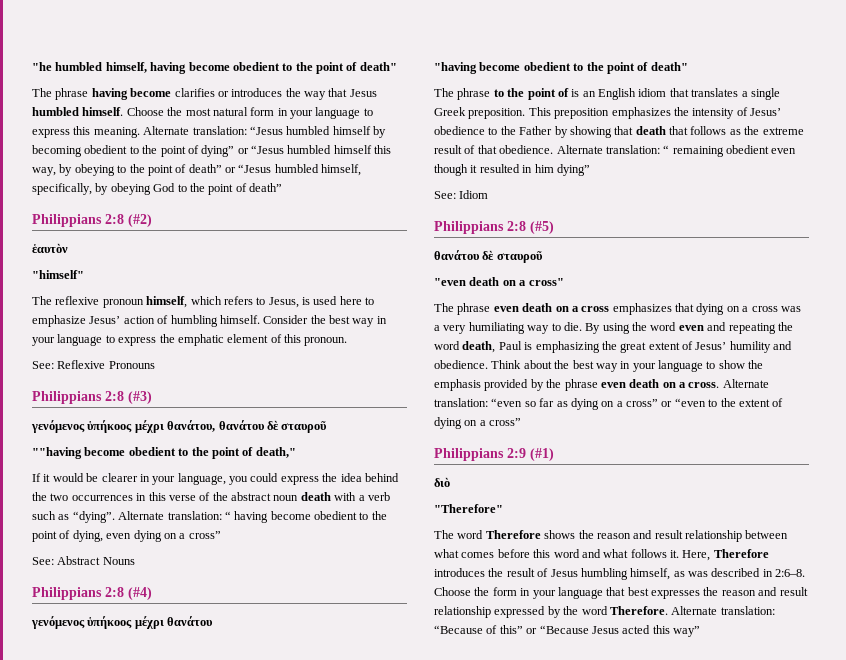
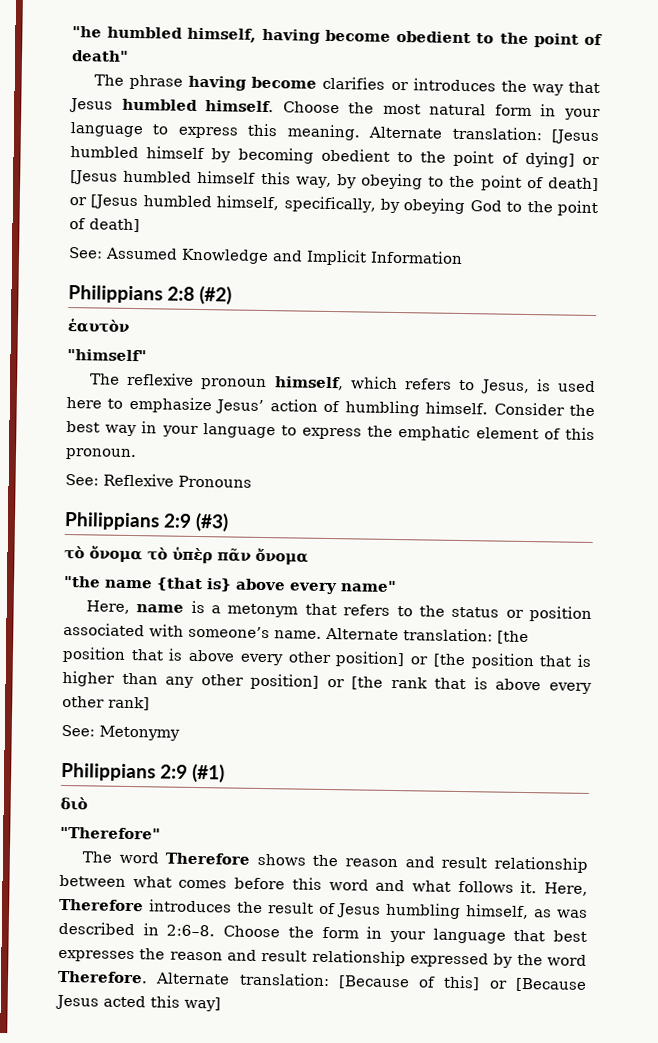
- Alternate translation: “Jesus humbled himself by becoming obedient to the point of dying” or “Jesus humbled himself this way, by obeying to the point of death” or “Jesus humbled himself, specifically, by obeying God to the point of death”
+ Alternate translation: [Jesus humbled himself by becoming obedient to the point of dying] or [Jesus humbled himself this way, by obeying to the point of death] or [Jesus humbled himself, specifically, by obeying God to the point of death]
+ See: Assumed Knowledge and Implicit Information
- Philippians 2:8 (#3)
+ Philippians 2:9 (#3)
- γενόμενος ὑπήκοος μέχρι θανάτου, θανάτου δὲ σταυροῦ
- ""having become obedient to the point of death,"
- If it would be clearer in your language, you could express the idea behind the two occurrences in this verse of the abstract noun death with a verb such as “dying”. Alternate translation: “ having become obedient to the point of dying, even dying on a cross”
- See: Abstract Nouns
- Philippians 2:8 (#4)
- γενόμενος ὑπήκοος μέχρι θανάτου
- "having become obedient to the point of death"
- The phrase to the point of is an English idiom that translates a single Greek preposition. This preposition emphasizes the intensity of Jesus’ obedience to the Father by showing that death that follows as the extreme result of that obedience. Alternate translation: “ remaining obedient even though it resulted in him dying”
- See: Idiom
- Philippians 2:8 (#5)
- θανάτου δὲ σταυροῦ
- "even death on a cross"
- The phrase even death on a cross emphasizes that dying on a cross was a very humiliating way to die. By using the word even and repeating the word death, Paul is emphasizing the great extent of Jesus’ humility and obedience. Think about the best way in your language to show the emphasis provided by the phrase even death on a cross. Alternate translation: “even so far as dying on a cross” or “even to the extent of dying on a cross”
+ τὸ ὄνομα τὸ ὑπὲρ πᾶν ὄνομα
+ "the name {that is} above every name"
+ Here, name is a metonym that refers to the status or position associated with someone’s name. Alternate translation: [the position that is above every other position] or [the position that is higher than any other position] or [the rank that is above every other rank]
+ See: Metonymy
- Alternate translation: “Because of this” or “Because Jesus acted this way”
+ Alternate translation: [Because of this] or [Because Jesus acted this way]

